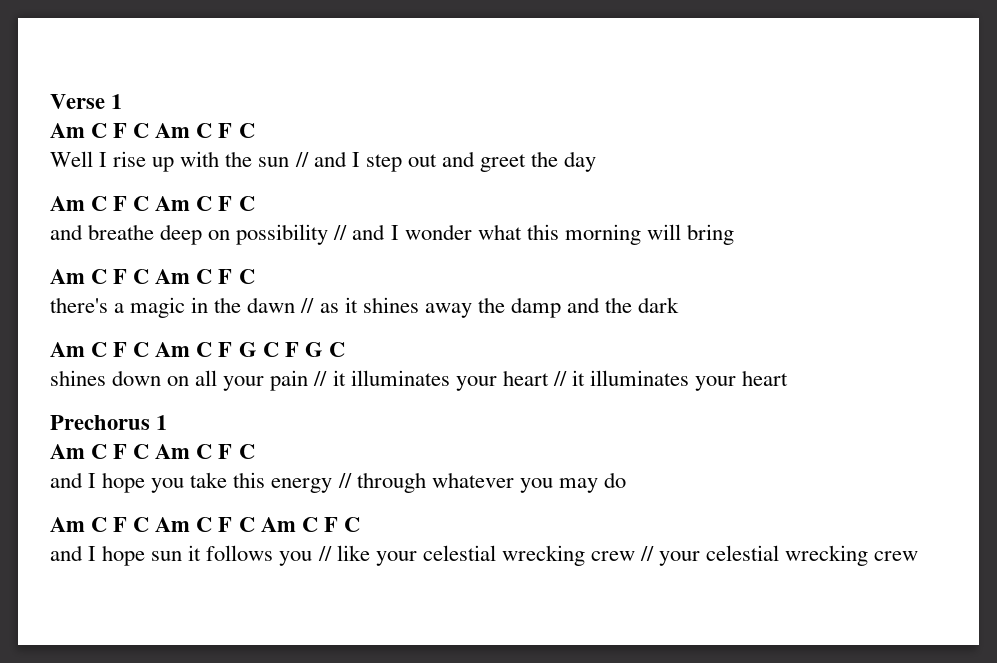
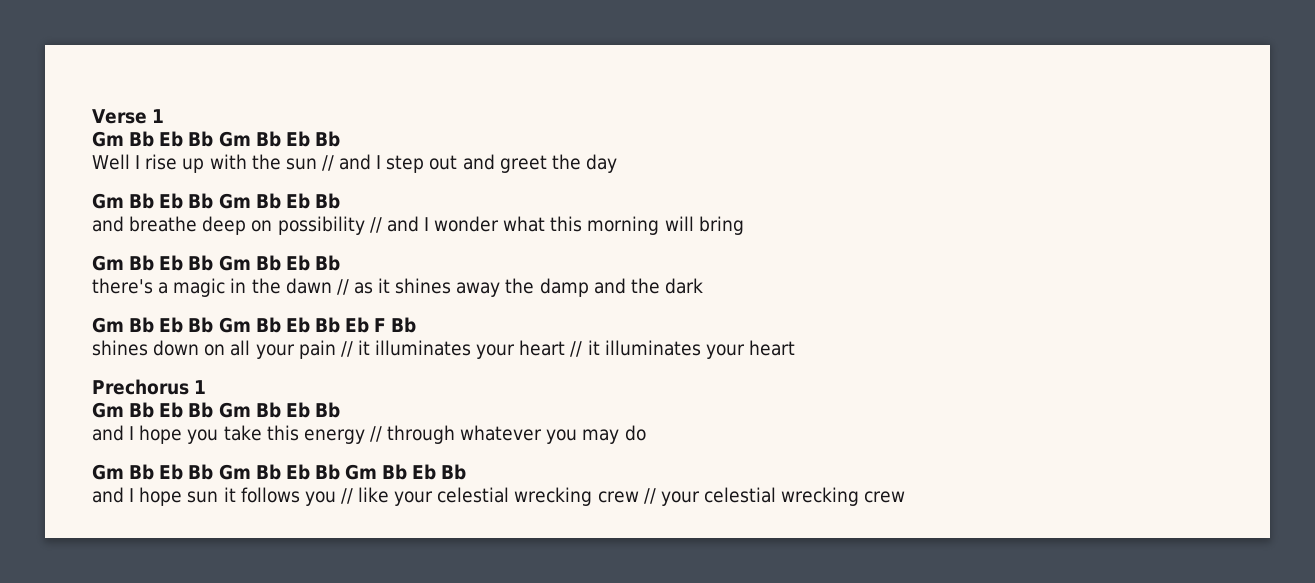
  Verse 1
- Am C F C Am C F C
+ Gm Bb Eb Bb Gm Bb Eb Bb
  Well I rise up with the sun // and I step out and greet the day
- Am C F C Am C F C
+ Gm Bb Eb Bb Gm Bb Eb Bb
  and breathe deep on possibility // and I wonder what this morning will bring
- Am C F C Am C F C
+ Gm Bb Eb Bb Gm Bb Eb Bb
- Am C F C Am C F G C F G C
+ Gm Bb Eb Bb Gm Bb Eb Bb Eb F Bb
  Prechorus 1
- Am C F C Am C F C
+ Gm Bb Eb Bb Gm Bb Eb Bb
- Am C F C Am C F C Am C F C
+ Gm Bb Eb Bb Gm Bb Eb Bb Gm Bb Eb Bb

